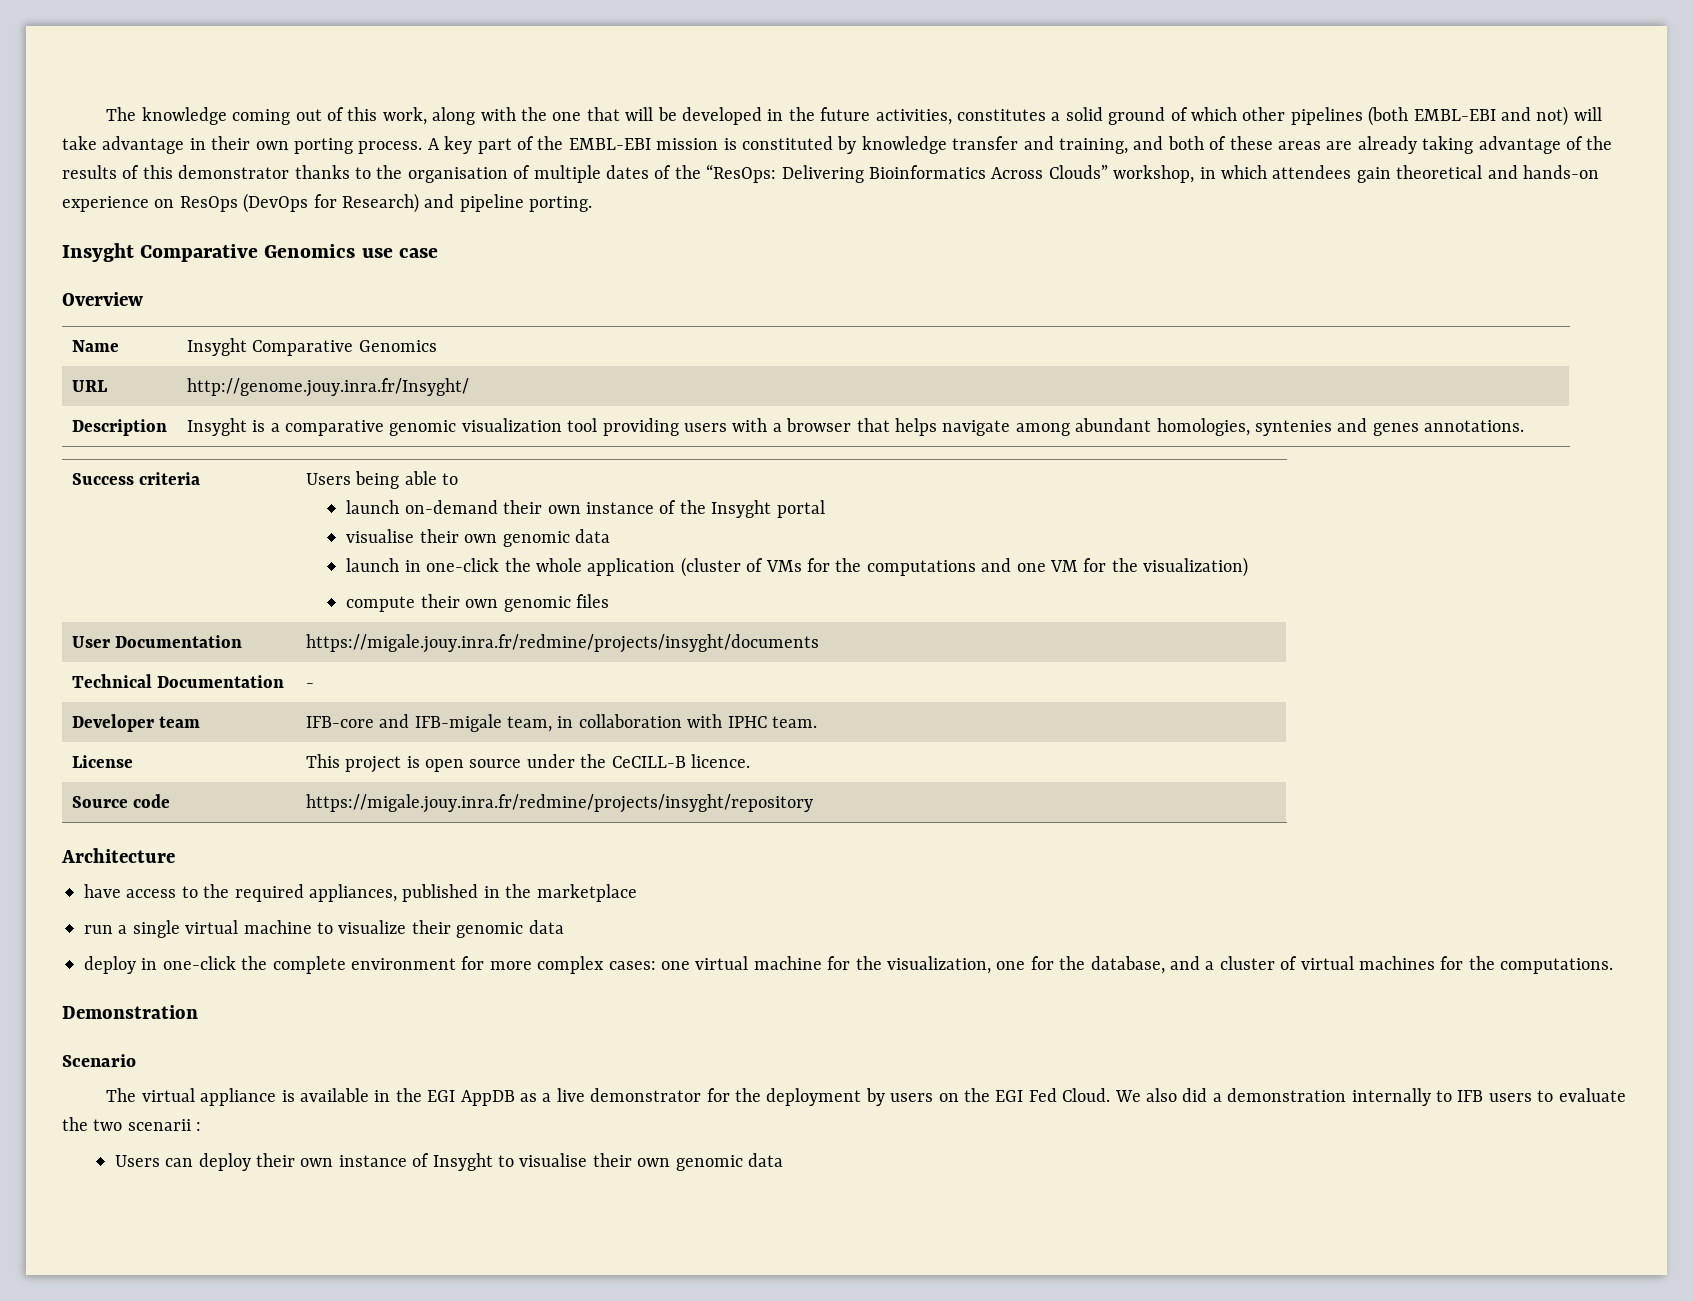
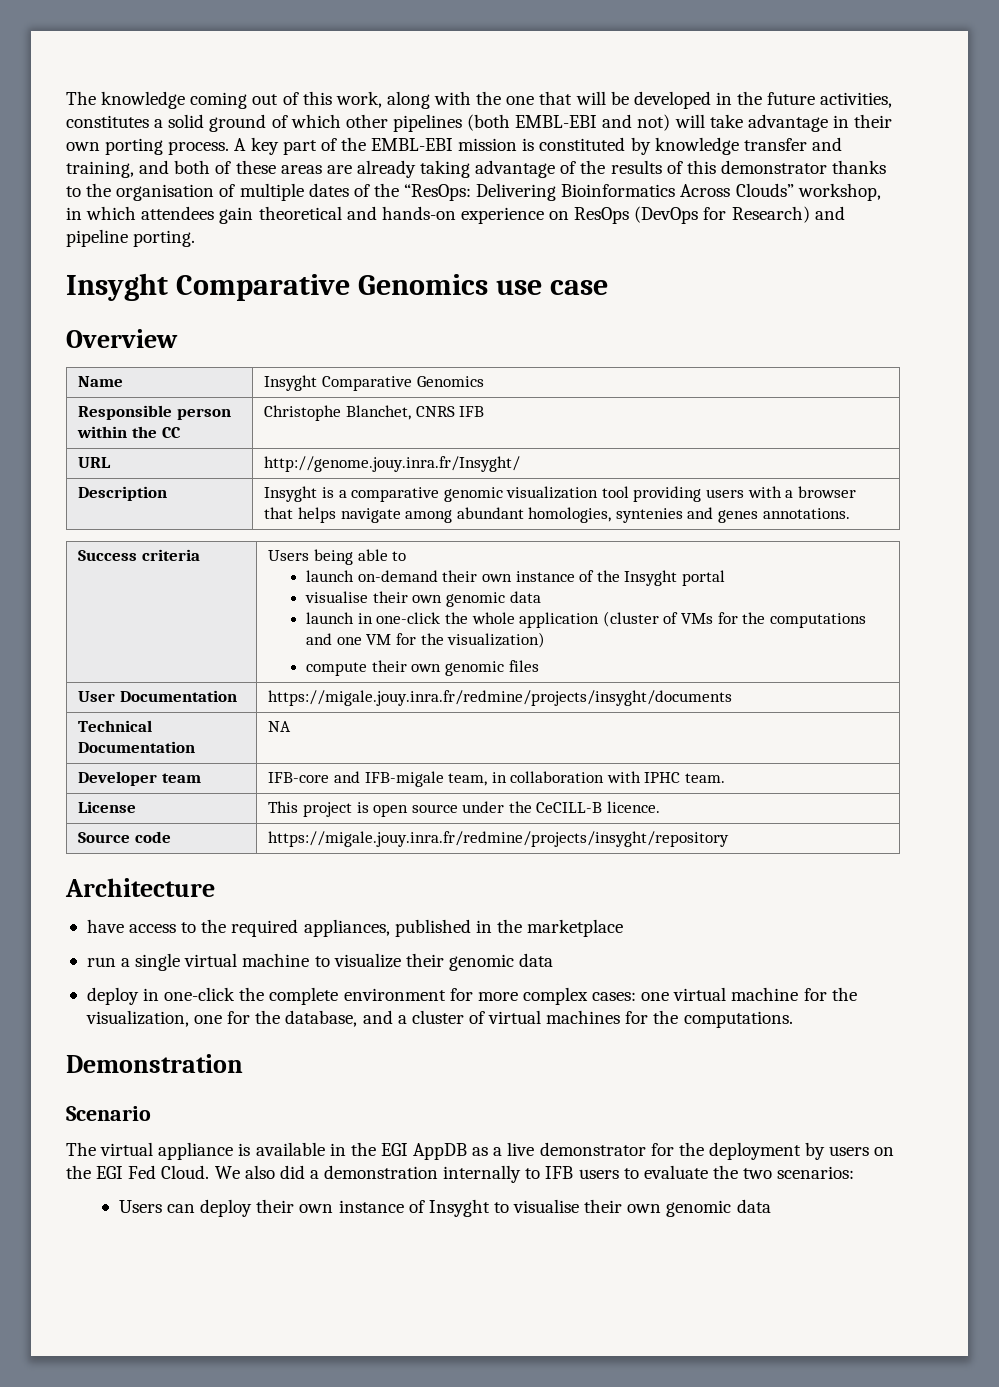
+ Responsible person within the CC | Christophe Blanchet, CNRS IFB
- Technical Documentation | -
+ Technical Documentation | NA
- We also did a demonstration internally to IFB users to evaluate the two scenarii :
+ We also did a demonstration internally to IFB users to evaluate the two scenarios:

